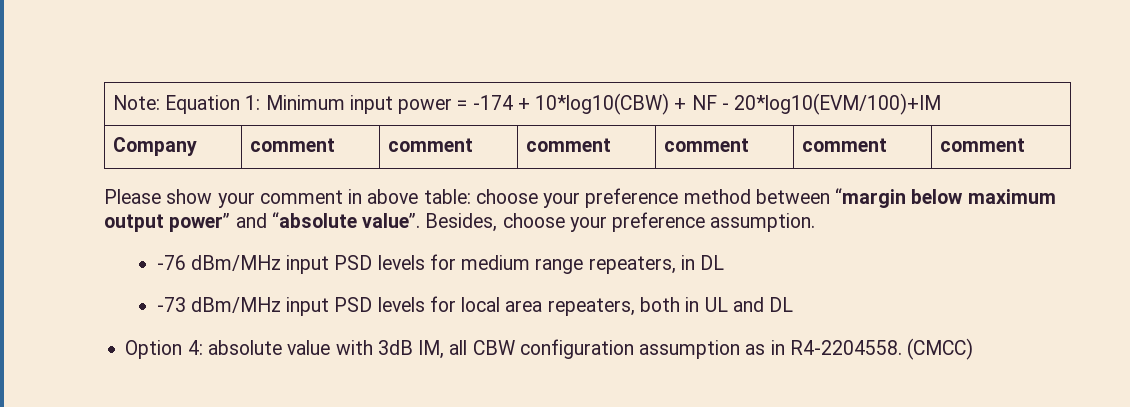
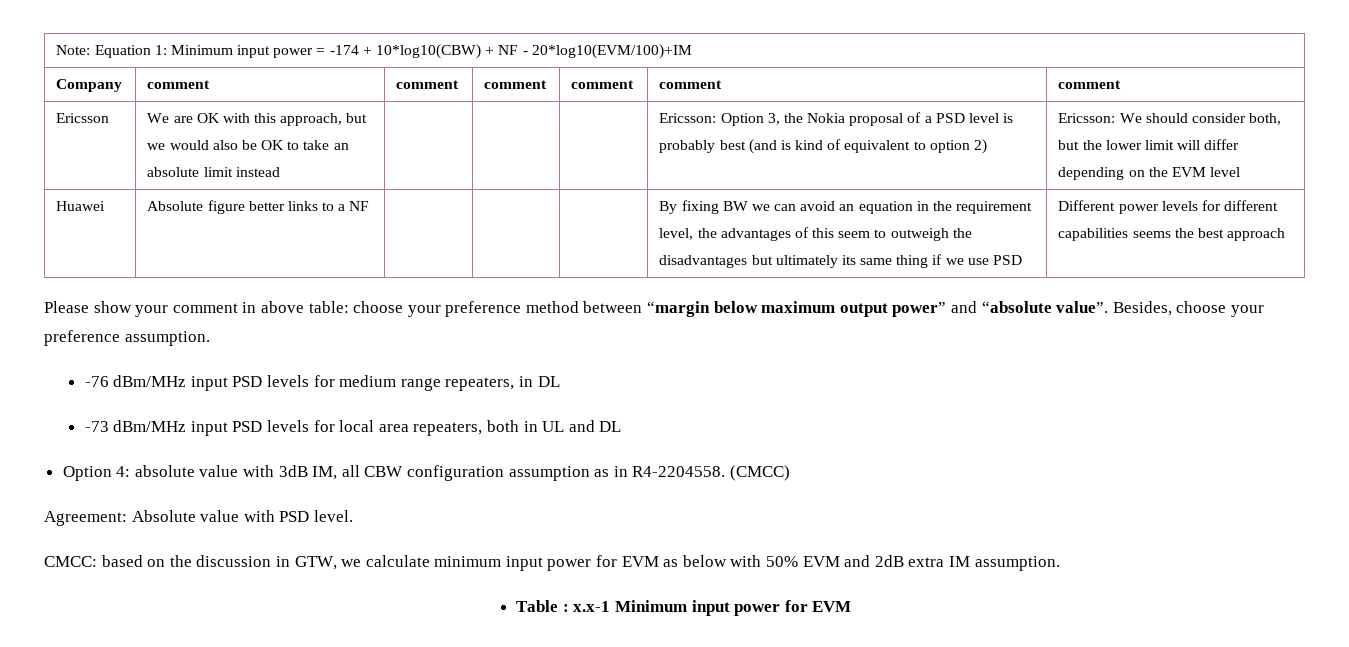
+ Ericsson | We are OK with this approach, but we would also be OK to take an absolute limit instead | | | | Ericsson: Option 3, the Nokia proposal of a PSD level is probably best (and is kind of equivalent to option 2) | Ericsson: We should consider both, but the lower limit will differ depending on the EVM level
+ Huawei | Absolute figure better links to a NF | | | | By fixing BW we can avoid an equation in the requirement level, the advantages of this seem to outweigh the disadvantages but ultimately its same thing if we use PSD | Different power levels for different capabilities seems the best approach
+ Agreement: Absolute value with PSD level.
+ CMCC: based on the discussion in GTW, we calculate minimum input power for EVM as below with 50% EVM and 2dB extra IM assumption.
+ Table : x.x-1 Minimum input power for EVM

